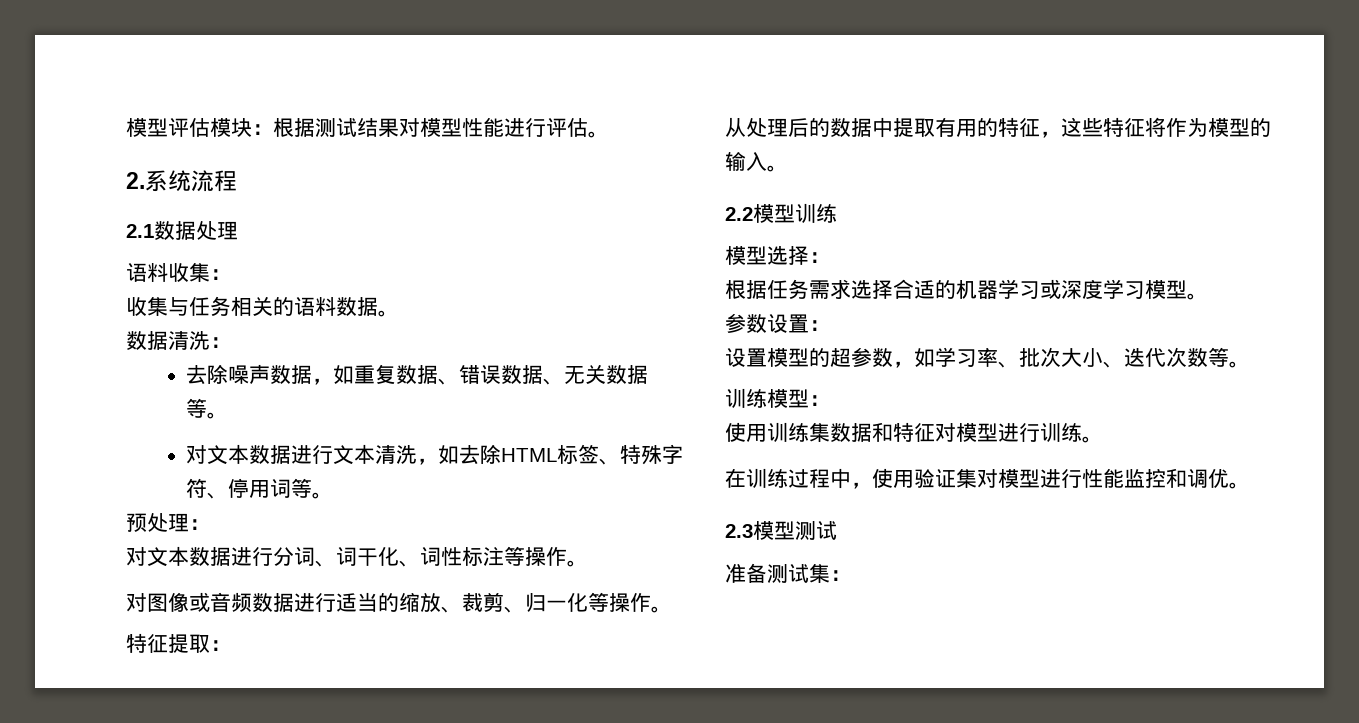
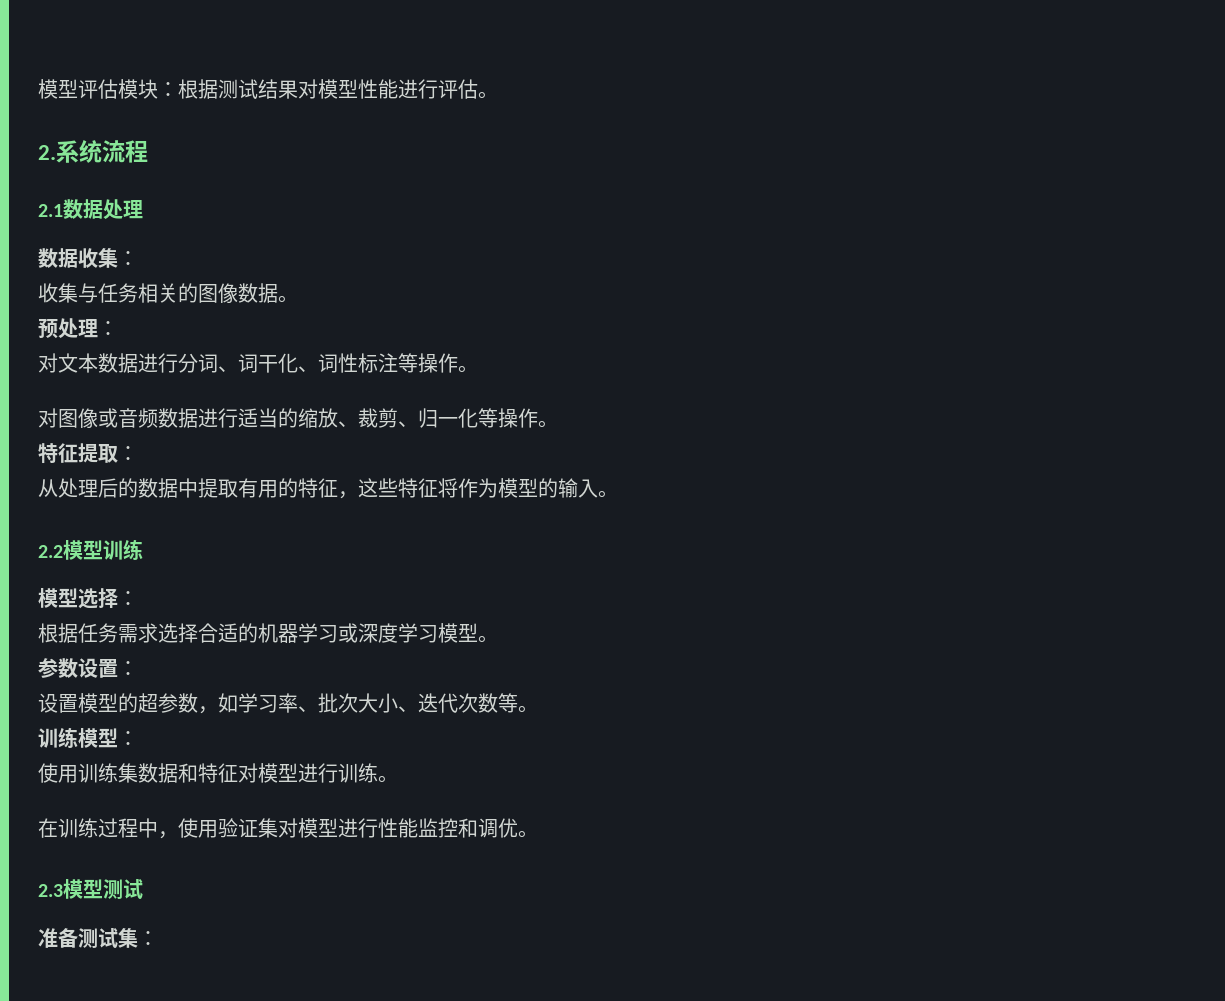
- 语料收集：
+ 数据收集：
- 收集与任务相关的语料数据。
+ 收集与任务相关的图像数据。
- 数据清洗：
- 去除噪声数据，如重复数据、错误数据、无关数据等。
- 对文本数据进行文本清洗，如去除HTML标签、特殊字符、停用词等。

